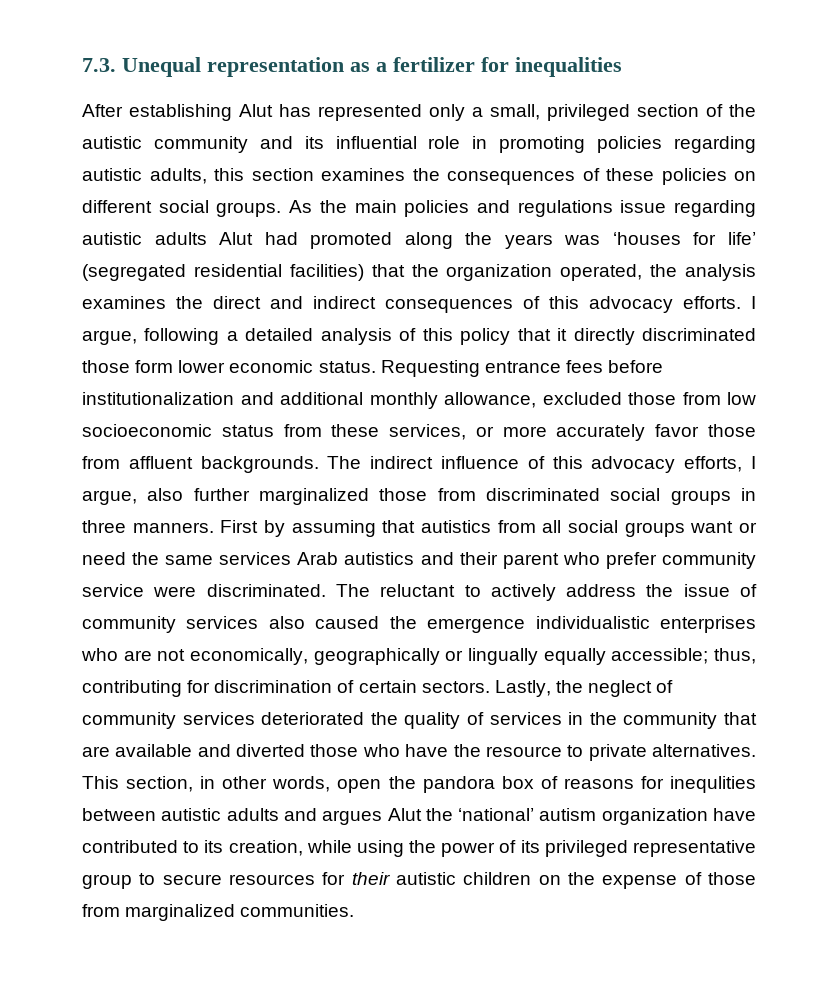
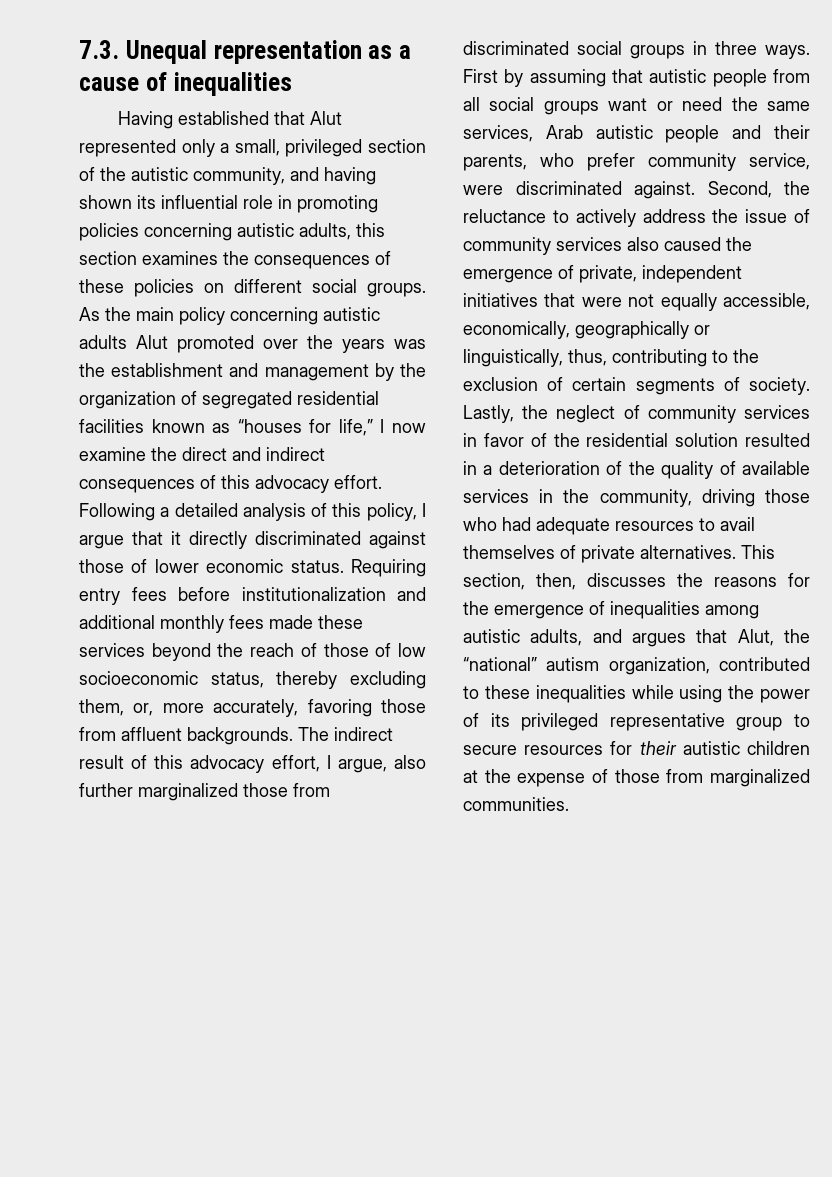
- 7.3. Unequal representation as a fertilizer for inequalities
+ 7.3. Unequal representation as a cause of inequalities
- After establishing Alut has represented only a small, privileged section of the autistic community and its influential role in promoting policies regarding autistic adults, this section examines the consequences of these policies on different social groups.
+ Having established that Alut represented only a small, privileged section of the autistic community, and having shown its influential role in promoting policies concerning autistic adults, this section examines the consequences of these policies on different social groups.
- As the main policies and regulations issue regarding autistic adults Alut had promoted along the years was ‘houses for life’ (segregated residential facilities) that the organization operated, the analysis examines the direct and indirect consequences of this advocacy efforts. I argue, following a detailed analysis of this policy that it directly discriminated those form lower economic status.
+ As the main policy concerning autistic adults Alut promoted over the years was the establishment and management by the organization of segregated residential facilities known as “houses for life,” I now examine the direct and indirect consequences of this advocacy effort. Following a detailed analysis of this policy, I argue that it directly discriminated against those of lower economic status.
- Requesting entrance fees before institutionalization and additional monthly allowance, excluded those from low socioeconomic status from these services, or more accurately favor those from affluent backgrounds.
+ Requiring entry fees before institutionalization and additional monthly fees made these services beyond the reach of those of low socioeconomic status, thereby excluding them, or, more accurately, favoring those from affluent backgrounds.
- The indirect influence of this advocacy efforts, I argue, also further marginalized those from discriminated social groups in three manners.
+ The indirect result of this advocacy effort, I argue, also further marginalized those from discriminated social groups in three ways.
- First by assuming that autistics from all social groups want or need the same services Arab autistics and their parent who prefer community service were discriminated. The reluctant to actively address the issue of community services also caused the emergence individualistic enterprises who are not economically, geographically or lingually equally accessible; thus, contributing for discrimination of certain sectors.
+ First by assuming that autistic people from all social groups want or need the same services, Arab autistic people and their parents, who prefer community service, were discriminated against. Second, the reluctance to actively address the issue of community services also caused the emergence of private, independent initiatives that were not equally accessible, economically, geographically or linguistically, thus, contributing to the exclusion of certain segments of society.
- Lastly, the neglect of community services deteriorated the quality of services in the community that are available and diverted those who have the resource to private alternatives. This section, in other words, open the pandora box of reasons for inequlities between autistic adults and argues Alut the ‘national’ autism organization have contributed to its creation, while using the power of its privileged representative group to secure resources for their autistic children on the expense of those from marginalized communities.
+ Lastly, the neglect of community services in favor of the residential solution resulted in a deterioration of the quality of available services in the community, driving those who had adequate resources to avail themselves of private alternatives. This section, then, discusses the reasons for the emergence of inequalities among autistic adults, and argues that Alut, the “national” autism organization, contributed to these inequalities while using the power of its privileged representative group to secure resources for their autistic children at the expense of those from marginalized communities.

